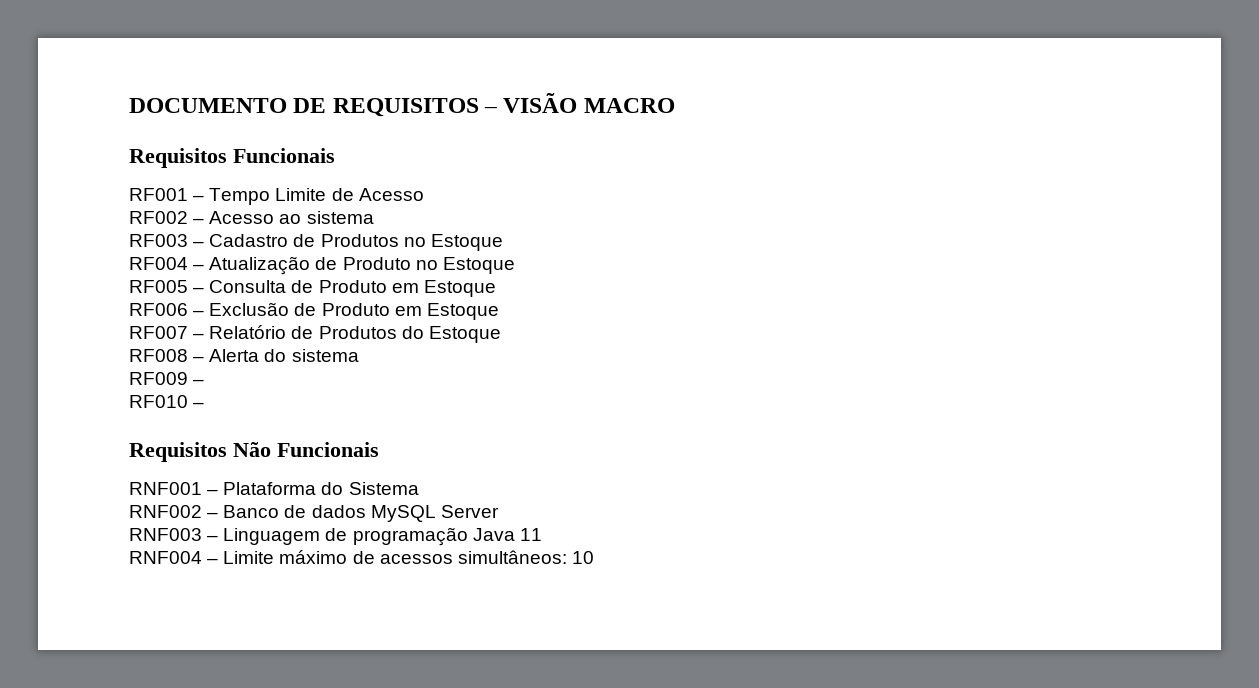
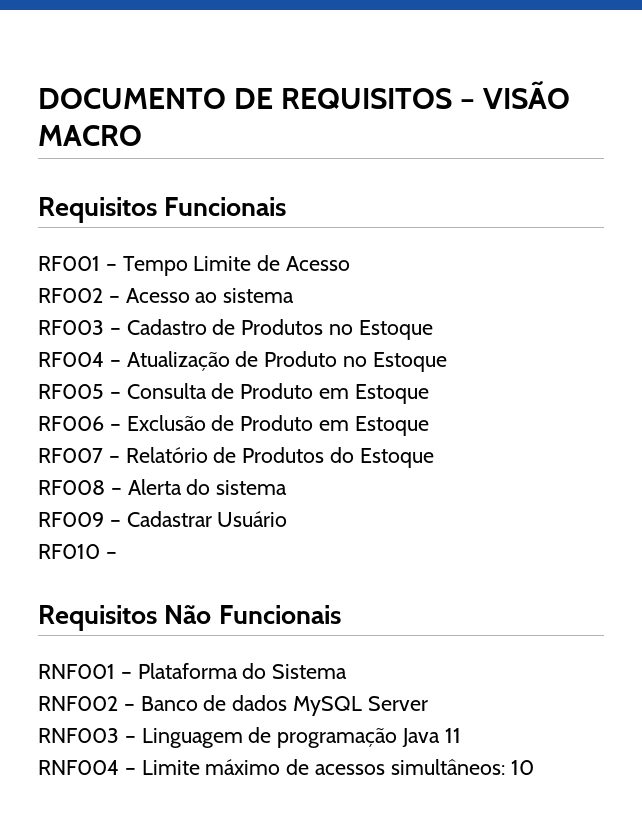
- RF009 –
+ RF009 – Cadastrar Usuário

